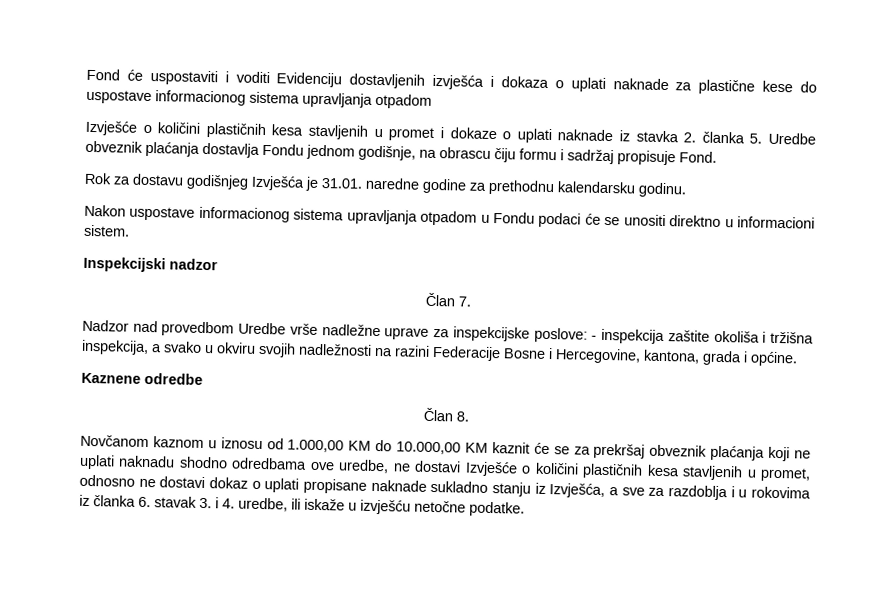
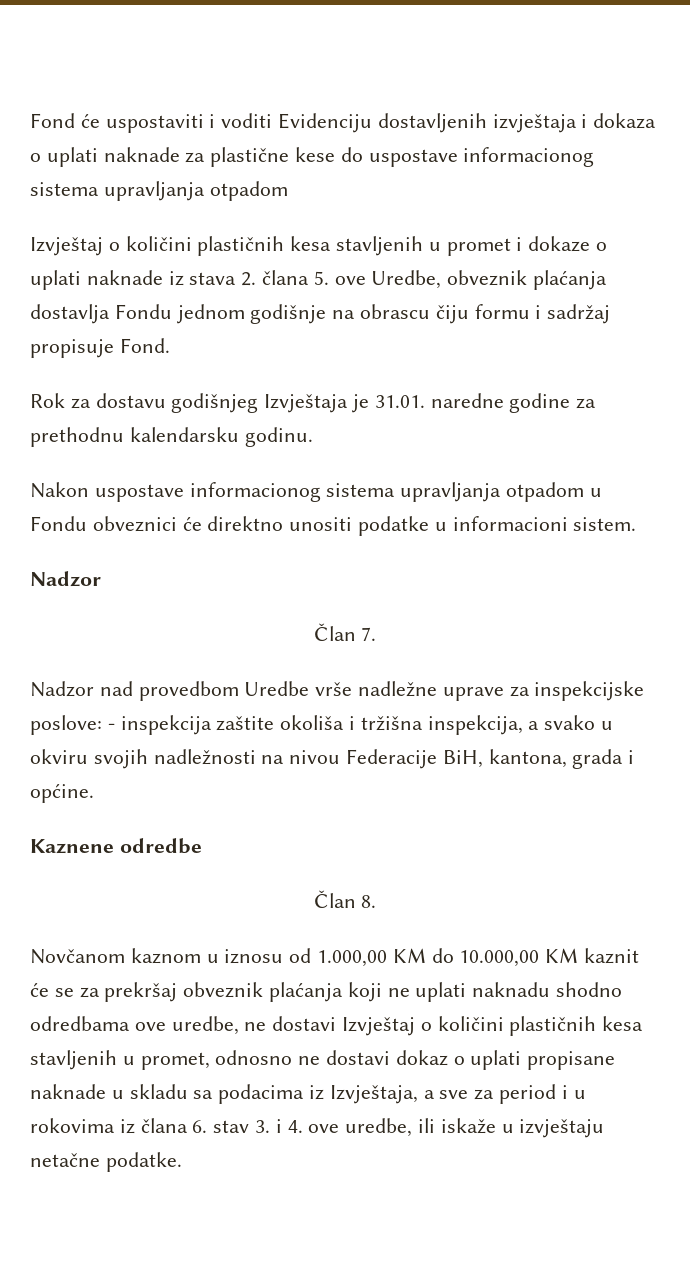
- Fond će uspostaviti i voditi Evidenciju dostavljenih izvješća i dokaza o uplati naknade za plastične kese do uspostave informacionog sistema upravljanja otpadom
+ Fond će uspostaviti i voditi Evidenciju dostavljenih izvještaja i dokaza o uplati naknade za plastične kese do uspostave informacionog sistema upravljanja otpadom
- Izvješće o količini plastičnih kesa stavljenih u promet i dokaze o uplati naknade iz stavka 2. članka 5. Uredbe obveznik plaćanja dostavlja Fondu jednom godišnje, na obrascu čiju formu i sadržaj propisuje Fond.
+ Izvještaj o količini plastičnih kesa stavljenih u promet i dokaze o uplati naknade iz stava 2. člana 5. ove Uredbe, obveznik plaćanja dostavlja Fondu jednom godišnje na obrascu čiju formu i sadržaj propisuje Fond.
- Rok za dostavu godišnjeg Izvješća je 31.01. naredne godine za prethodnu kalendarsku godinu.
+ Rok za dostavu godišnjeg Izvještaja je 31.01. naredne godine za prethodnu kalendarsku godinu.
- Nakon uspostave informacionog sistema upravljanja otpadom u Fondu podaci će se unositi direktno u informacioni sistem.
- Inspekcijski nadzor
+ Nakon uspostave informacionog sistema upravljanja otpadom u Fondu obveznici će direktno unositi podatke u informacioni sistem.
+ Nadzor
- Nadzor nad provedbom Uredbe vrše nadležne uprave za inspekcijske poslove: - inspekcija zaštite okoliša i tržišna inspekcija, a svako u okviru svojih nadležnosti na razini Federacije Bosne i Hercegovine, kantona, grada i općine.
+ Nadzor nad provedbom Uredbe vrše nadležne uprave za inspekcijske poslove: - inspekcija zaštite okoliša i tržišna inspekcija, a svako u okviru svojih nadležnosti na nivou Federacije BiH, kantona, grada i općine.
- Novčanom kaznom u iznosu od 1.000,00 KM do 10.000,00 KM kaznit će se za prekršaj obveznik plaćanja koji ne uplati naknadu shodno odredbama ove uredbe, ne dostavi Izvješće o količini plastičnih kesa stavljenih u promet, odnosno ne dostavi dokaz o uplati propisane naknade sukladno stanju iz Izvješća, a sve za razdoblja i u rokovima iz članka 6. stavak 3. i 4. uredbe, ili iskaže u izvješću netočne podatke.
+ Novčanom kaznom u iznosu od 1.000,00 KM do 10.000,00 KM kaznit će se za prekršaj obveznik plaćanja koji ne uplati naknadu shodno odredbama ove uredbe, ne dostavi Izvještaj o količini plastičnih kesa stavljenih u promet, odnosno ne dostavi dokaz o uplati propisane naknade u skladu sa podacima iz Izvještaja, a sve za period i u rokovima iz člana 6. stav 3. i 4. ove uredbe, ili iskaže u izvještaju netačne podatke.

